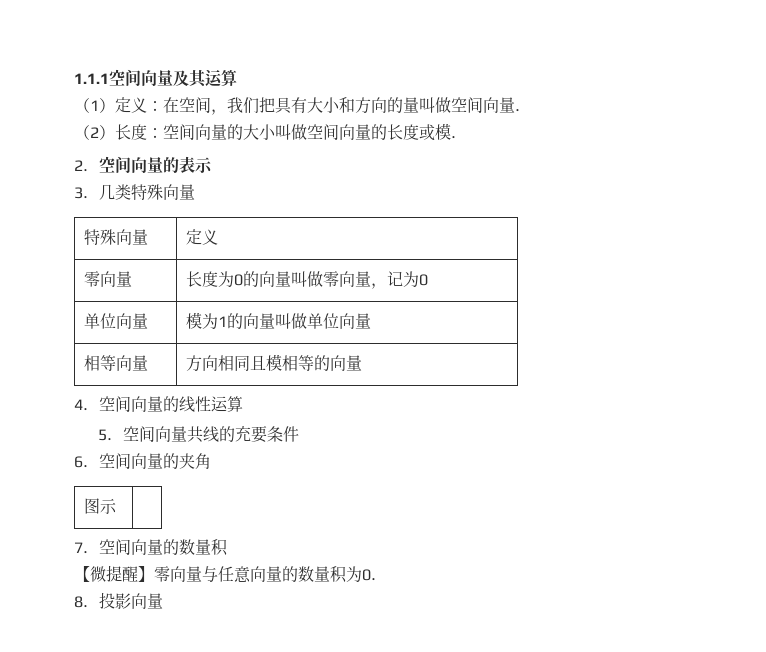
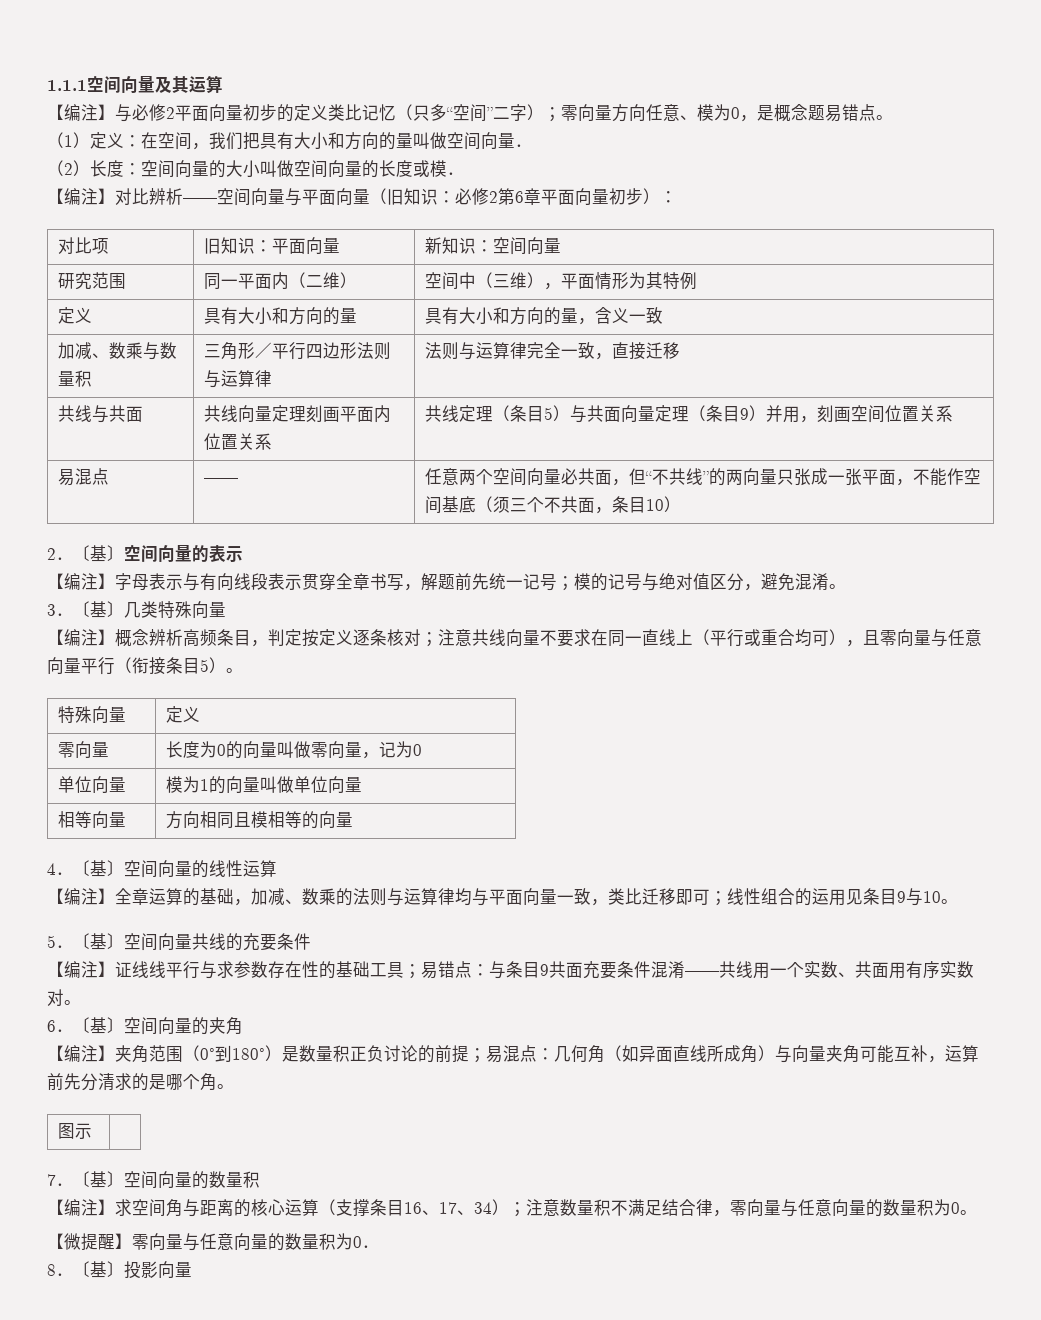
+ 【编注】与必修2平面向量初步的定义类比记忆（只多“空间”二字）；零向量方向任意、模为0，是概念题易错点。
+ 【编注】对比辨析——空间向量与平面向量（旧知识：必修2第6章平面向量初步）：
+ 对比项 | 旧知识：平面向量 | 新知识：空间向量
+ 研究范围 | 同一平面内（二维） | 空间中（三维），平面情形为其特例
+ 定义 | 具有大小和方向的量 | 具有大小和方向的量，含义一致
+ 加减、数乘与数量积 | 三角形／平行四边形法则与运算律 | 法则与运算律完全一致，直接迁移
+ 共线与共面 | 共线向量定理刻画平面内位置关系 | 共线定理（条目5）与共面向量定理（条目9）并用，刻画空间位置关系
+ 易混点 | —— | 任意两个空间向量必共面，但“不共线”的两向量只张成一张平面，不能作空间基底（须三个不共面，条目10）
- 2．空间向量的表示
+ 2．〔基〕空间向量的表示
+ 【编注】字母表示与有向线段表示贯穿全章书写，解题前先统一记号；模的记号与绝对值区分，避免混淆。
- 3．几类特殊向量
+ 3．〔基〕几类特殊向量
+ 【编注】概念辨析高频条目，判定按定义逐条核对；注意共线向量不要求在同一直线上（平行或重合均可），且零向量与任意向量平行（衔接条目5）。
- 4．空间向量的线性运算
+ 4．〔基〕空间向量的线性运算
+ 【编注】全章运算的基础，加减、数乘的法则与运算律均与平面向量一致，类比迁移即可；线性组合的运用见条目9与10。
- 5．空间向量共线的充要条件
+ 5．〔基〕空间向量共线的充要条件
+ 【编注】证线线平行与求参数存在性的基础工具；易错点：与条目9共面充要条件混淆——共线用一个实数、共面用有序实数对。
- 6．空间向量的夹角
+ 6．〔基〕空间向量的夹角
+ 【编注】夹角范围（0°到180°）是数量积正负讨论的前提；易混点：几何角（如异面直线所成角）与向量夹角可能互补，运算前先分清求的是哪个角。
- 7．空间向量的数量积
+ 7．〔基〕空间向量的数量积
+ 【编注】求空间角与距离的核心运算（支撑条目16、17、34）；注意数量积不满足结合律，零向量与任意向量的数量积为0。
- 8．投影向量
+ 8．〔基〕投影向量

